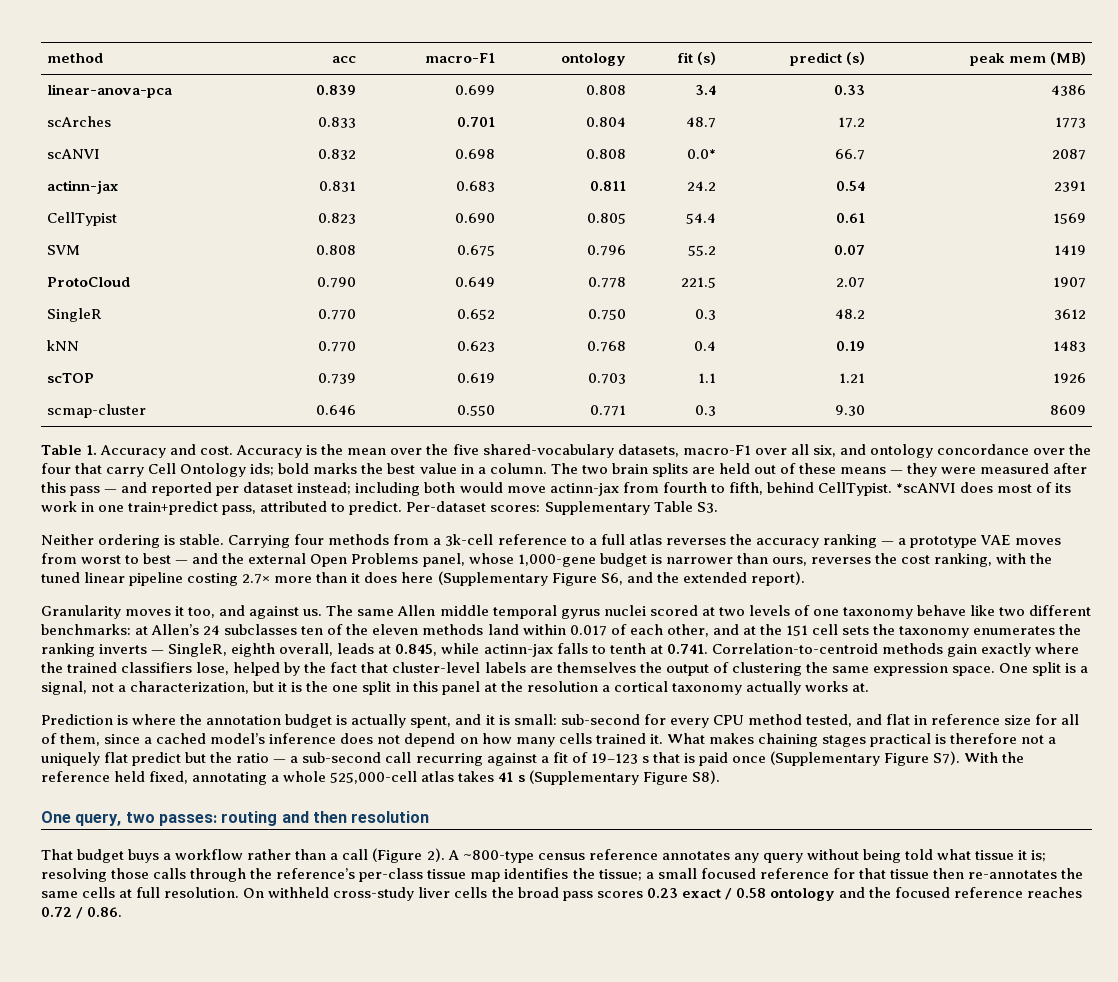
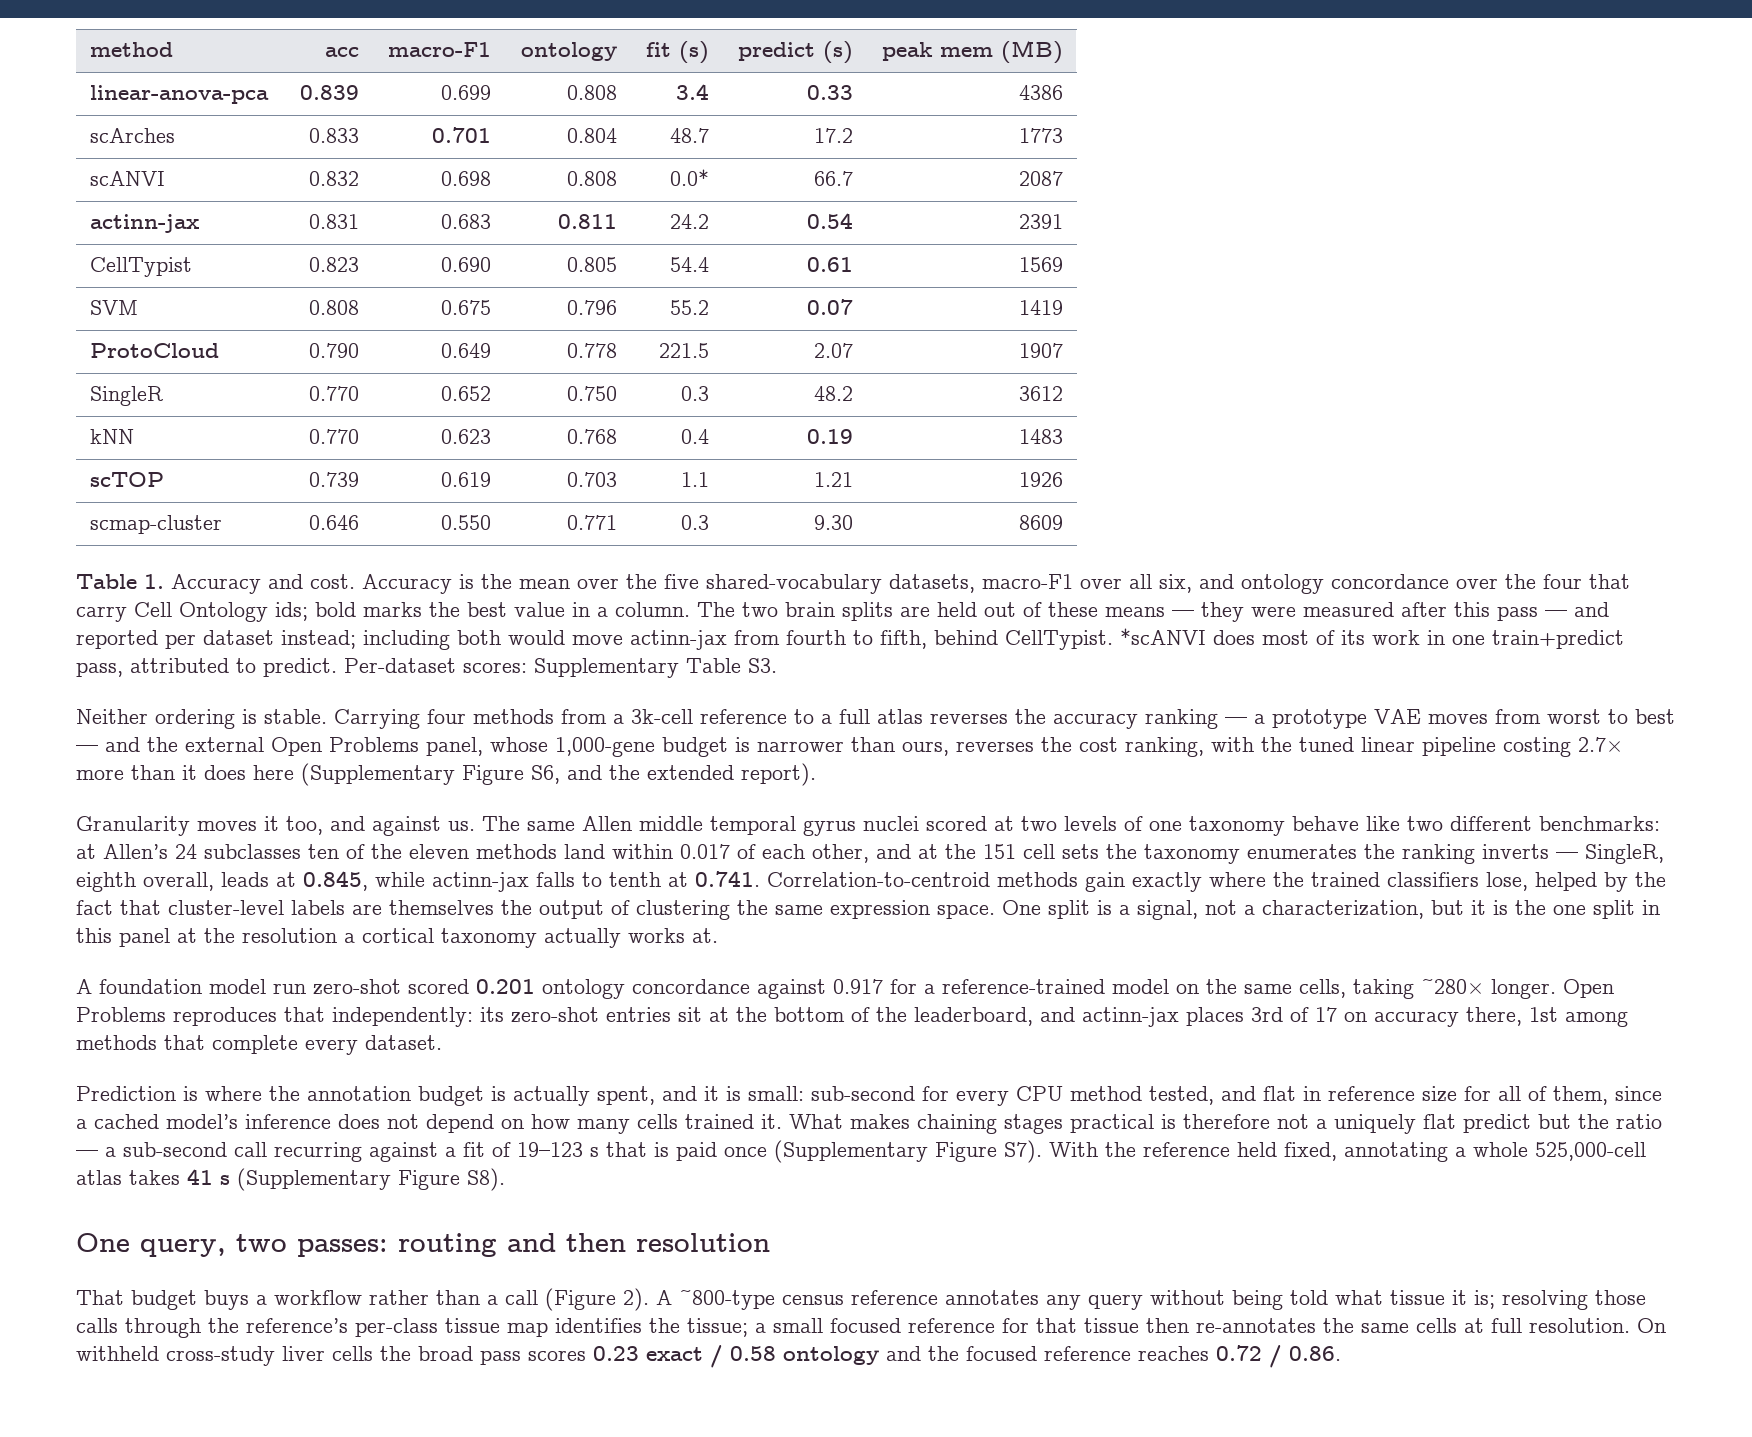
+ A foundation model run zero-shot scored 0.201 ontology concordance against 0.917 for a reference-trained model on the same cells, taking ~280× longer. Open Problems reproduces that independently: its zero-shot entries sit at the bottom of the leaderboard, and actinn-jax places 3rd of 17 on accuracy there, 1st among methods that complete every dataset.

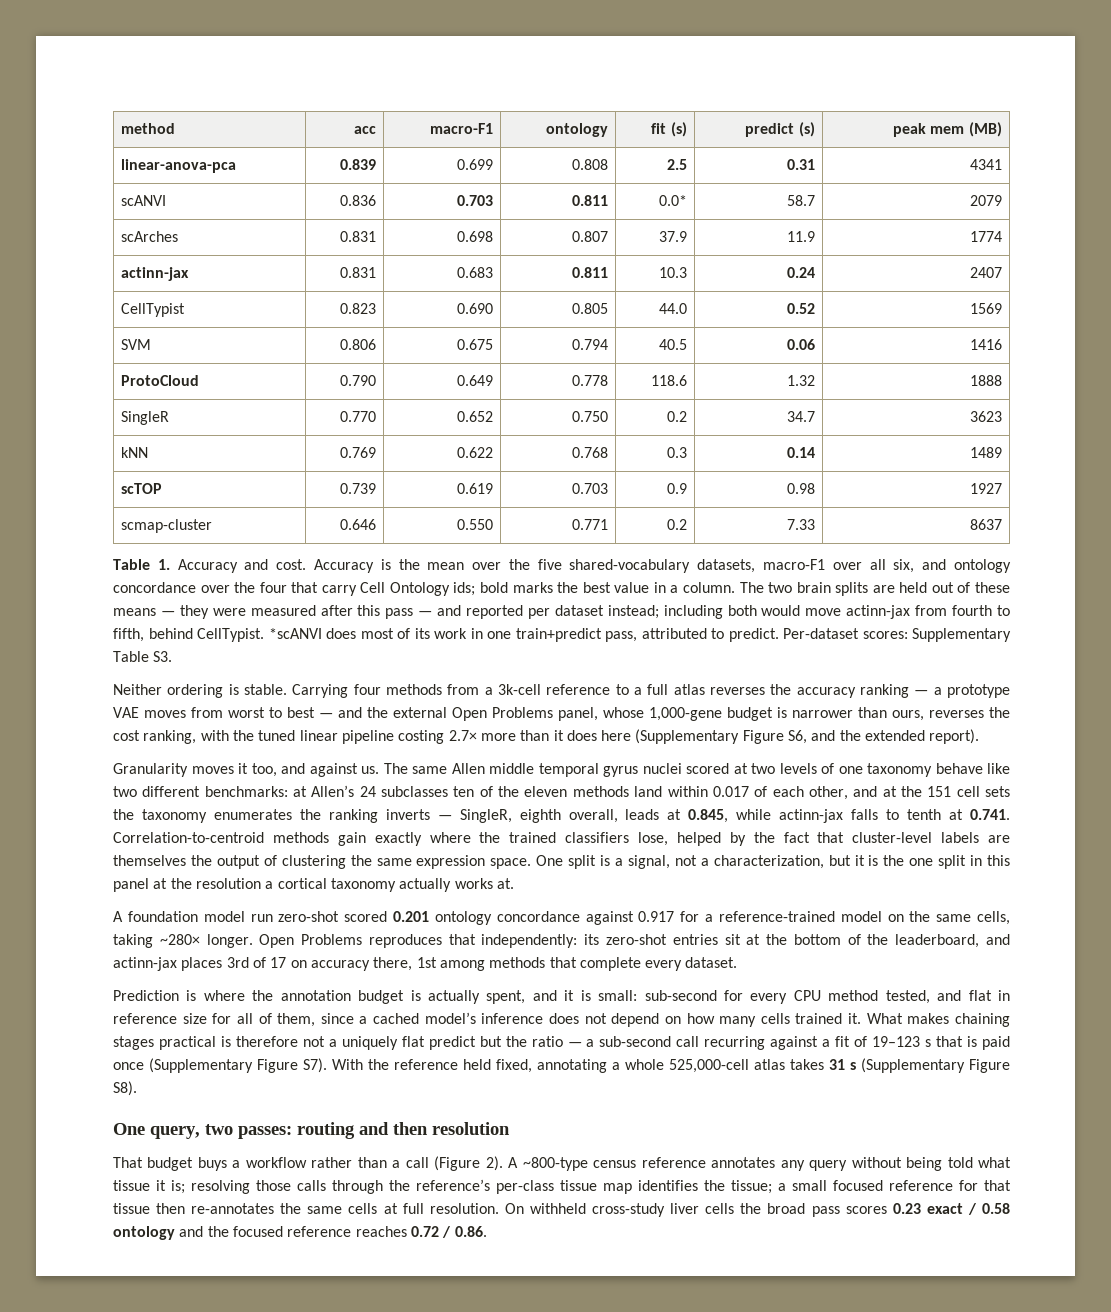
- linear-anova-pca | 0.839 | 0.699 | 0.808 | 3.4 | 0.33 | 4386
- scArches | 0.833 | 0.701 | 0.804 | 48.7 | 17.2 | 1773
- scANVI | 0.832 | 0.698 | 0.808 | 0.0* | 66.7 | 2087
+ linear-anova-pca | 0.839 | 0.699 | 0.808 | 2.5 | 0.31 | 4341
+ scANVI | 0.836 | 0.703 | 0.811 | 0.0* | 58.7 | 2079
+ scArches | 0.831 | 0.698 | 0.807 | 37.9 | 11.9 | 1774
- actinn-jax | 0.831 | 0.683 | 0.811 | 24.2 | 0.54 | 2391
+ actinn-jax | 0.831 | 0.683 | 0.811 | 10.3 | 0.24 | 2407
- CellTypist | 0.823 | 0.690 | 0.805 | 54.4 | 0.61 | 1569
+ CellTypist | 0.823 | 0.690 | 0.805 | 44.0 | 0.52 | 1569
- SVM | 0.808 | 0.675 | 0.796 | 55.2 | 0.07 | 1419
+ SVM | 0.806 | 0.675 | 0.794 | 40.5 | 0.06 | 1416
- ProtoCloud | 0.790 | 0.649 | 0.778 | 221.5 | 2.07 | 1907
+ ProtoCloud | 0.790 | 0.649 | 0.778 | 118.6 | 1.32 | 1888
- SingleR | 0.770 | 0.652 | 0.750 | 0.3 | 48.2 | 3612
+ SingleR | 0.770 | 0.652 | 0.750 | 0.2 | 34.7 | 3623
- kNN | 0.770 | 0.623 | 0.768 | 0.4 | 0.19 | 1483
+ kNN | 0.769 | 0.622 | 0.768 | 0.3 | 0.14 | 1489
- scTOP | 0.739 | 0.619 | 0.703 | 1.1 | 1.21 | 1926
+ scTOP | 0.739 | 0.619 | 0.703 | 0.9 | 0.98 | 1927
- scmap-cluster | 0.646 | 0.550 | 0.771 | 0.3 | 9.30 | 8609
+ scmap-cluster | 0.646 | 0.550 | 0.771 | 0.2 | 7.33 | 8637
- What makes chaining stages practical is therefore not a uniquely flat predict but the ratio — a sub-second call recurring against a fit of 19–123 s that is paid once (Supplementary Figure S7). With the reference held fixed, annotating a whole 525,000-cell atlas takes 41 s (Supplementary Figure S8).
+ What makes chaining stages practical is therefore not a uniquely flat predict but the ratio — a sub-second call recurring against a fit of 19–123 s that is paid once (Supplementary Figure S7). With the reference held fixed, annotating a whole 525,000-cell atlas takes 31 s (Supplementary Figure S8).

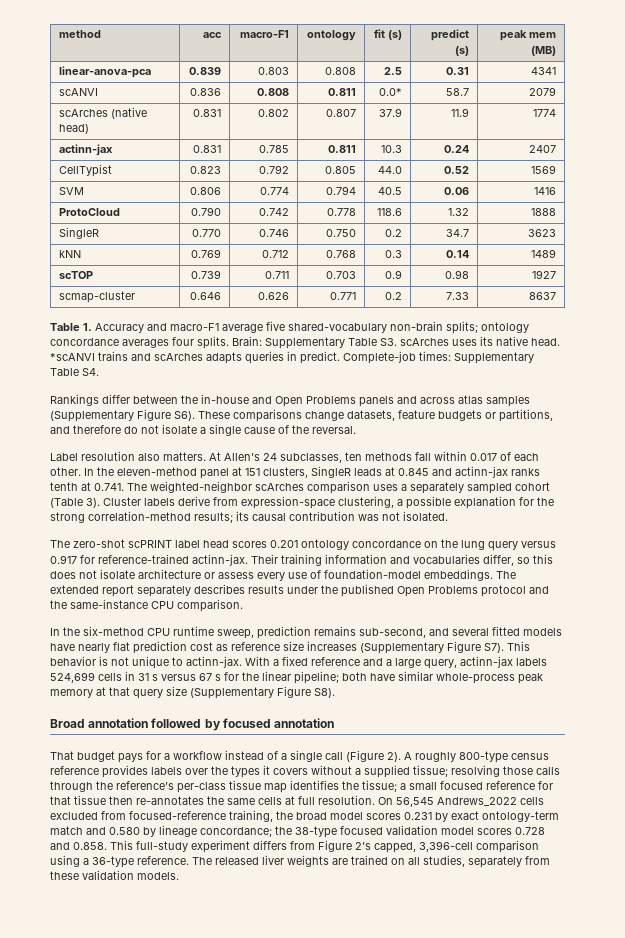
- linear-anova-pca | 0.839 | 0.699 | 0.808 | 2.5 | 0.31 | 4341
+ linear-anova-pca | 0.839 | 0.803 | 0.808 | 2.5 | 0.31 | 4341
- scANVI | 0.836 | 0.703 | 0.811 | 0.0* | 58.7 | 2079
+ scANVI | 0.836 | 0.808 | 0.811 | 0.0* | 58.7 | 2079
- scArches | 0.831 | 0.698 | 0.807 | 37.9 | 11.9 | 1774
+ scArches (native head) | 0.831 | 0.802 | 0.807 | 37.9 | 11.9 | 1774
- actinn-jax | 0.831 | 0.683 | 0.811 | 10.3 | 0.24 | 2407
+ actinn-jax | 0.831 | 0.785 | 0.811 | 10.3 | 0.24 | 2407
- CellTypist | 0.823 | 0.690 | 0.805 | 44.0 | 0.52 | 1569
+ CellTypist | 0.823 | 0.792 | 0.805 | 44.0 | 0.52 | 1569
- SVM | 0.806 | 0.675 | 0.794 | 40.5 | 0.06 | 1416
+ SVM | 0.806 | 0.774 | 0.794 | 40.5 | 0.06 | 1416
- ProtoCloud | 0.790 | 0.649 | 0.778 | 118.6 | 1.32 | 1888
+ ProtoCloud | 0.790 | 0.742 | 0.778 | 118.6 | 1.32 | 1888
- SingleR | 0.770 | 0.652 | 0.750 | 0.2 | 34.7 | 3623
+ SingleR | 0.770 | 0.746 | 0.750 | 0.2 | 34.7 | 3623
- kNN | 0.769 | 0.622 | 0.768 | 0.3 | 0.14 | 1489
+ kNN | 0.769 | 0.712 | 0.768 | 0.3 | 0.14 | 1489
- scTOP | 0.739 | 0.619 | 0.703 | 0.9 | 0.98 | 1927
+ scTOP | 0.739 | 0.711 | 0.703 | 0.9 | 0.98 | 1927
- scmap-cluster | 0.646 | 0.550 | 0.771 | 0.2 | 7.33 | 8637
+ scmap-cluster | 0.646 | 0.626 | 0.771 | 0.2 | 7.33 | 8637
- Table 1. Accuracy and cost. Accuracy is the mean over the five shared-vocabulary datasets, macro-F1 over all six, and ontology concordance over the four that carry Cell Ontology ids; bold marks the best value in a column. The two brain splits are held out of these means — they were measured after this pass — and reported per dataset instead; including both would move actinn-jax from fourth to fifth, behind CellTypist. *scANVI does most of its work in one train+predict pass, attributed to predict. Per-dataset scores: Supplementary Table S3.
- Neither ordering is stable. Carrying four methods from a 3k-cell reference to a full atlas reverses the accuracy ranking — a prototype VAE moves from worst to best — and the external Open Problems panel, whose 1,000-gene budget is narrower than ours, reverses the cost ranking, with the tuned linear pipeline costing 2.7× more than it does here (Supplementary Figure S6, and the extended report).
- Granularity moves it too, and against us. The same Allen middle temporal gyrus nuclei scored at two levels of one taxonomy behave like two different benchmarks: at Allen’s 24 subclasses ten of the eleven methods land within 0.017 of each other, and at the 151 cell sets the taxonomy enumerates the ranking inverts — SingleR, eighth overall, leads at 0.845, while actinn-jax falls to tenth at 0.741. Correlation-to-centroid methods gain exactly where the trained classifiers lose, helped by the fact that cluster-level labels are themselves the output of clustering the same expression space. One split is a signal, not a characterization, but it is the one split in this panel at the resolution a cortical taxonomy actually works at.
- A foundation model run zero-shot scored 0.201 ontology concordance against 0.917 for a reference-trained model on the same cells, taking ~280× longer. Open Problems reproduces that independently: its zero-shot entries sit at the bottom of the leaderboard, and actinn-jax places 3rd of 17 on accuracy there, 1st among methods that complete every dataset.
- Prediction is where the annotation budget is actually spent, and it is small: sub-second for every CPU method tested, and flat in reference size for all of them, since a cached model’s inference does not depend on how many cells trained it. What makes chaining stages practical is therefore not a uniquely flat predict but the ratio — a sub-second call recurring against a fit of 19–123 s that is paid once (Supplementary Figure S7). With the reference held fixed, annotating a whole 525,000-cell atlas takes 31 s (Supplementary Figure S8).
- One query, two passes: routing and then resolution
- That budget buys a workflow rather than a call (Figure 2). A ~800-type census reference annotates any query without being told what tissue it is; resolving those calls through the reference’s per-class tissue map identifies the tissue; a small focused reference for that tissue then re-annotates the same cells at full resolution.
+ Table 1. Accuracy and macro-F1 average five shared-vocabulary non-brain splits; ontology concordance averages four splits. Brain: Supplementary Table S3. scArches uses its native head. *scANVI trains and scArches adapts queries in predict. Complete-job times: Supplementary Table S4.
+ Rankings differ between the in-house and Open Problems panels and across atlas samples (Supplementary Figure S6). These comparisons change datasets, feature budgets or partitions, and therefore do not isolate a single cause of the reversal.
+ Label resolution also matters. At Allen’s 24 subclasses, ten methods fall within 0.017 of each other. In the eleven-method panel at 151 clusters, SingleR leads at 0.845 and actinn-jax ranks tenth at 0.741. The weighted-neighbor scArches comparison uses a separately sampled cohort (Table 3). Cluster labels derive from expression-space clustering, a possible explanation for the strong correlation-method results; its causal contribution was not isolated.
+ The zero-shot scPRINT label head scores 0.201 ontology concordance on the lung query versus 0.917 for reference-trained actinn-jax. Their training information and vocabularies differ, so this does not isolate architecture or assess every use of foundation-model embeddings. The extended report separately describes results under the published Open Problems protocol and the same-instance CPU comparison.
+ In the six-method CPU runtime sweep, prediction remains sub-second, and several fitted models have nearly flat prediction cost as reference size increases (Supplementary Figure S7). This behavior is not unique to actinn-jax. With a fixed reference and a large query, actinn-jax labels 524,699 cells in 31 s versus 67 s for the linear pipeline; both have similar whole-process peak memory at that query size (Supplementary Figure S8).
+ Broad annotation followed by focused annotation
+ That budget pays for a workflow instead of a single call (Figure 2). A roughly 800-type census reference provides labels over the types it covers without a supplied tissue; resolving those calls through the reference’s per-class tissue map identifies the tissue; a small focused reference for that tissue then re-annotates the same cells at full resolution.
- On withheld cross-study liver cells the broad pass scores 0.23 exact / 0.58 ontology and the focused reference reaches 0.72 / 0.86.
+ On 56,545 Andrews_2022 cells excluded from focused-reference training, the broad model scores 0.231 by exact ontology-term match and 0.580 by lineage concordance; the 38-type focused validation model scores 0.728 and 0.858. This full-study experiment differs from Figure 2’s capped, 3,396-cell comparison using a 36-type reference. The released liver weights are trained on all studies, separately from these validation models.

